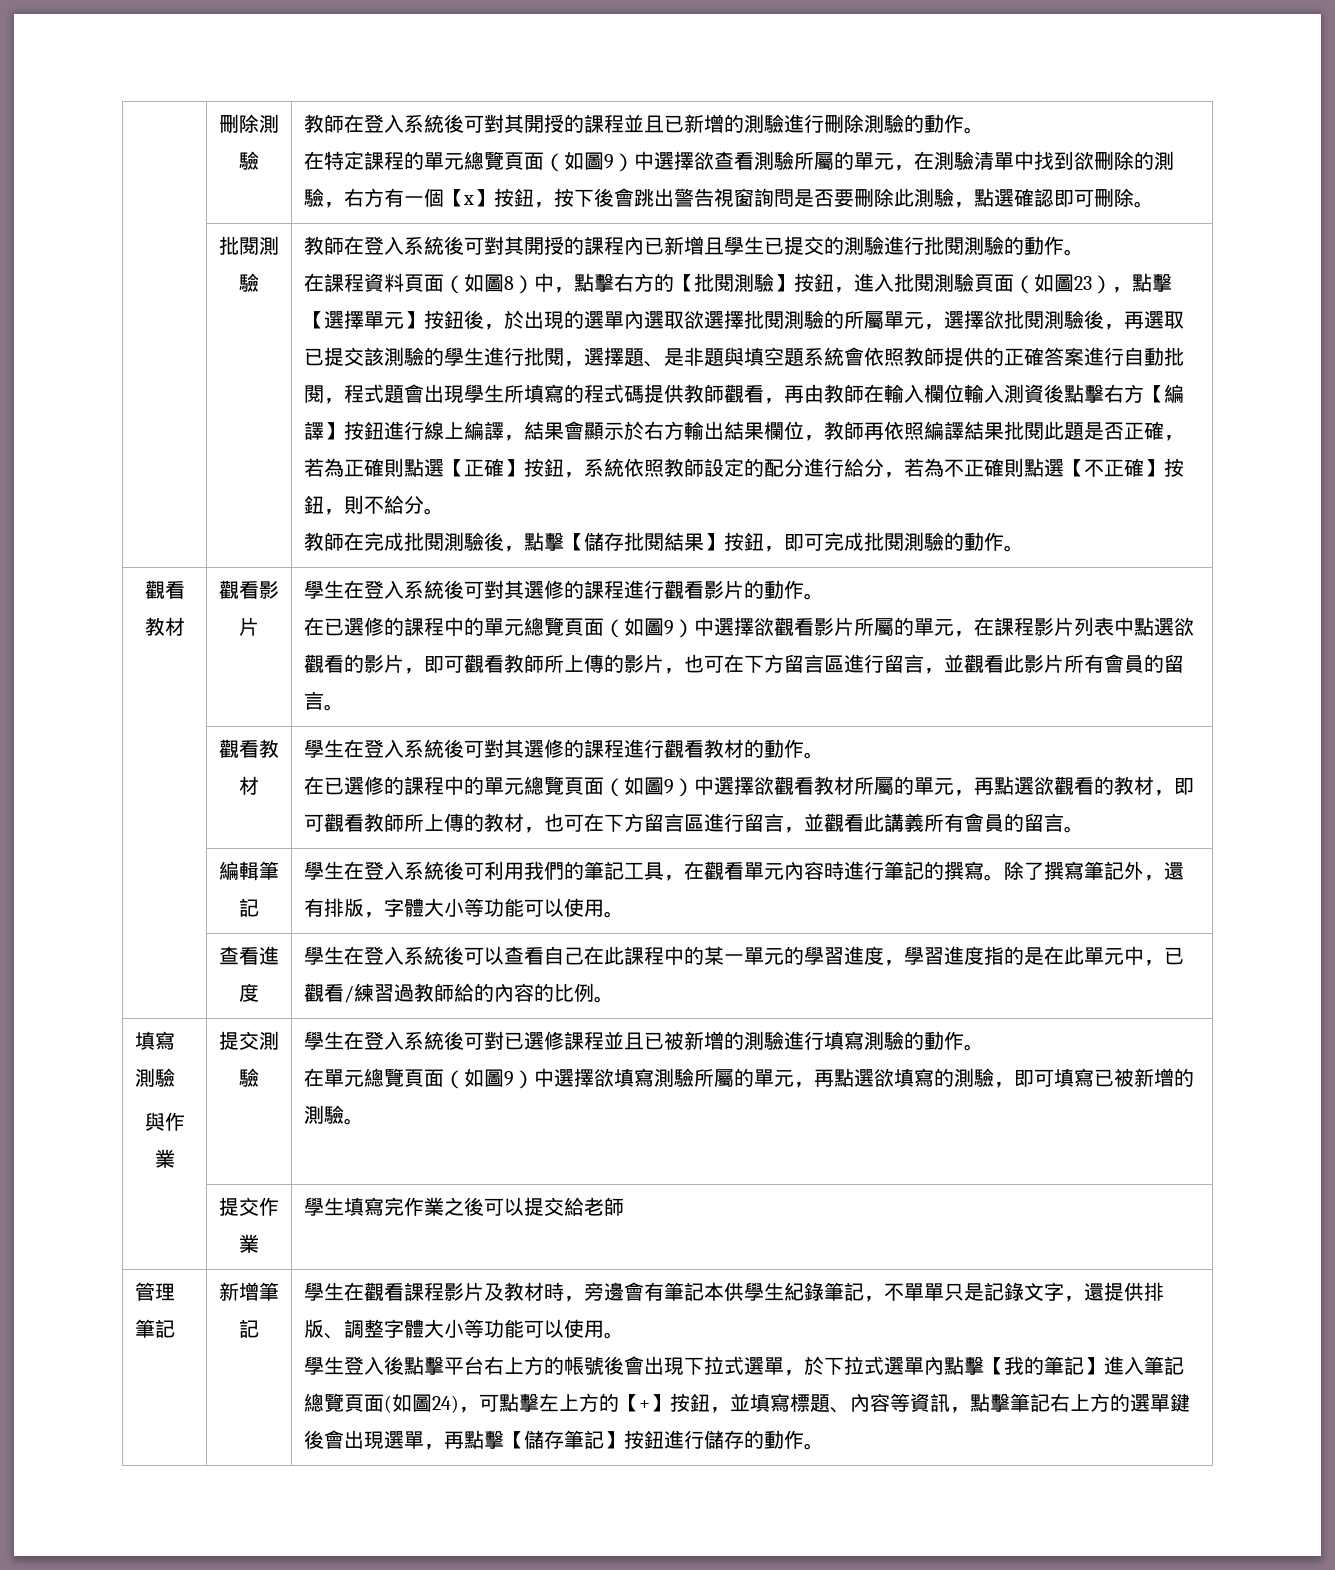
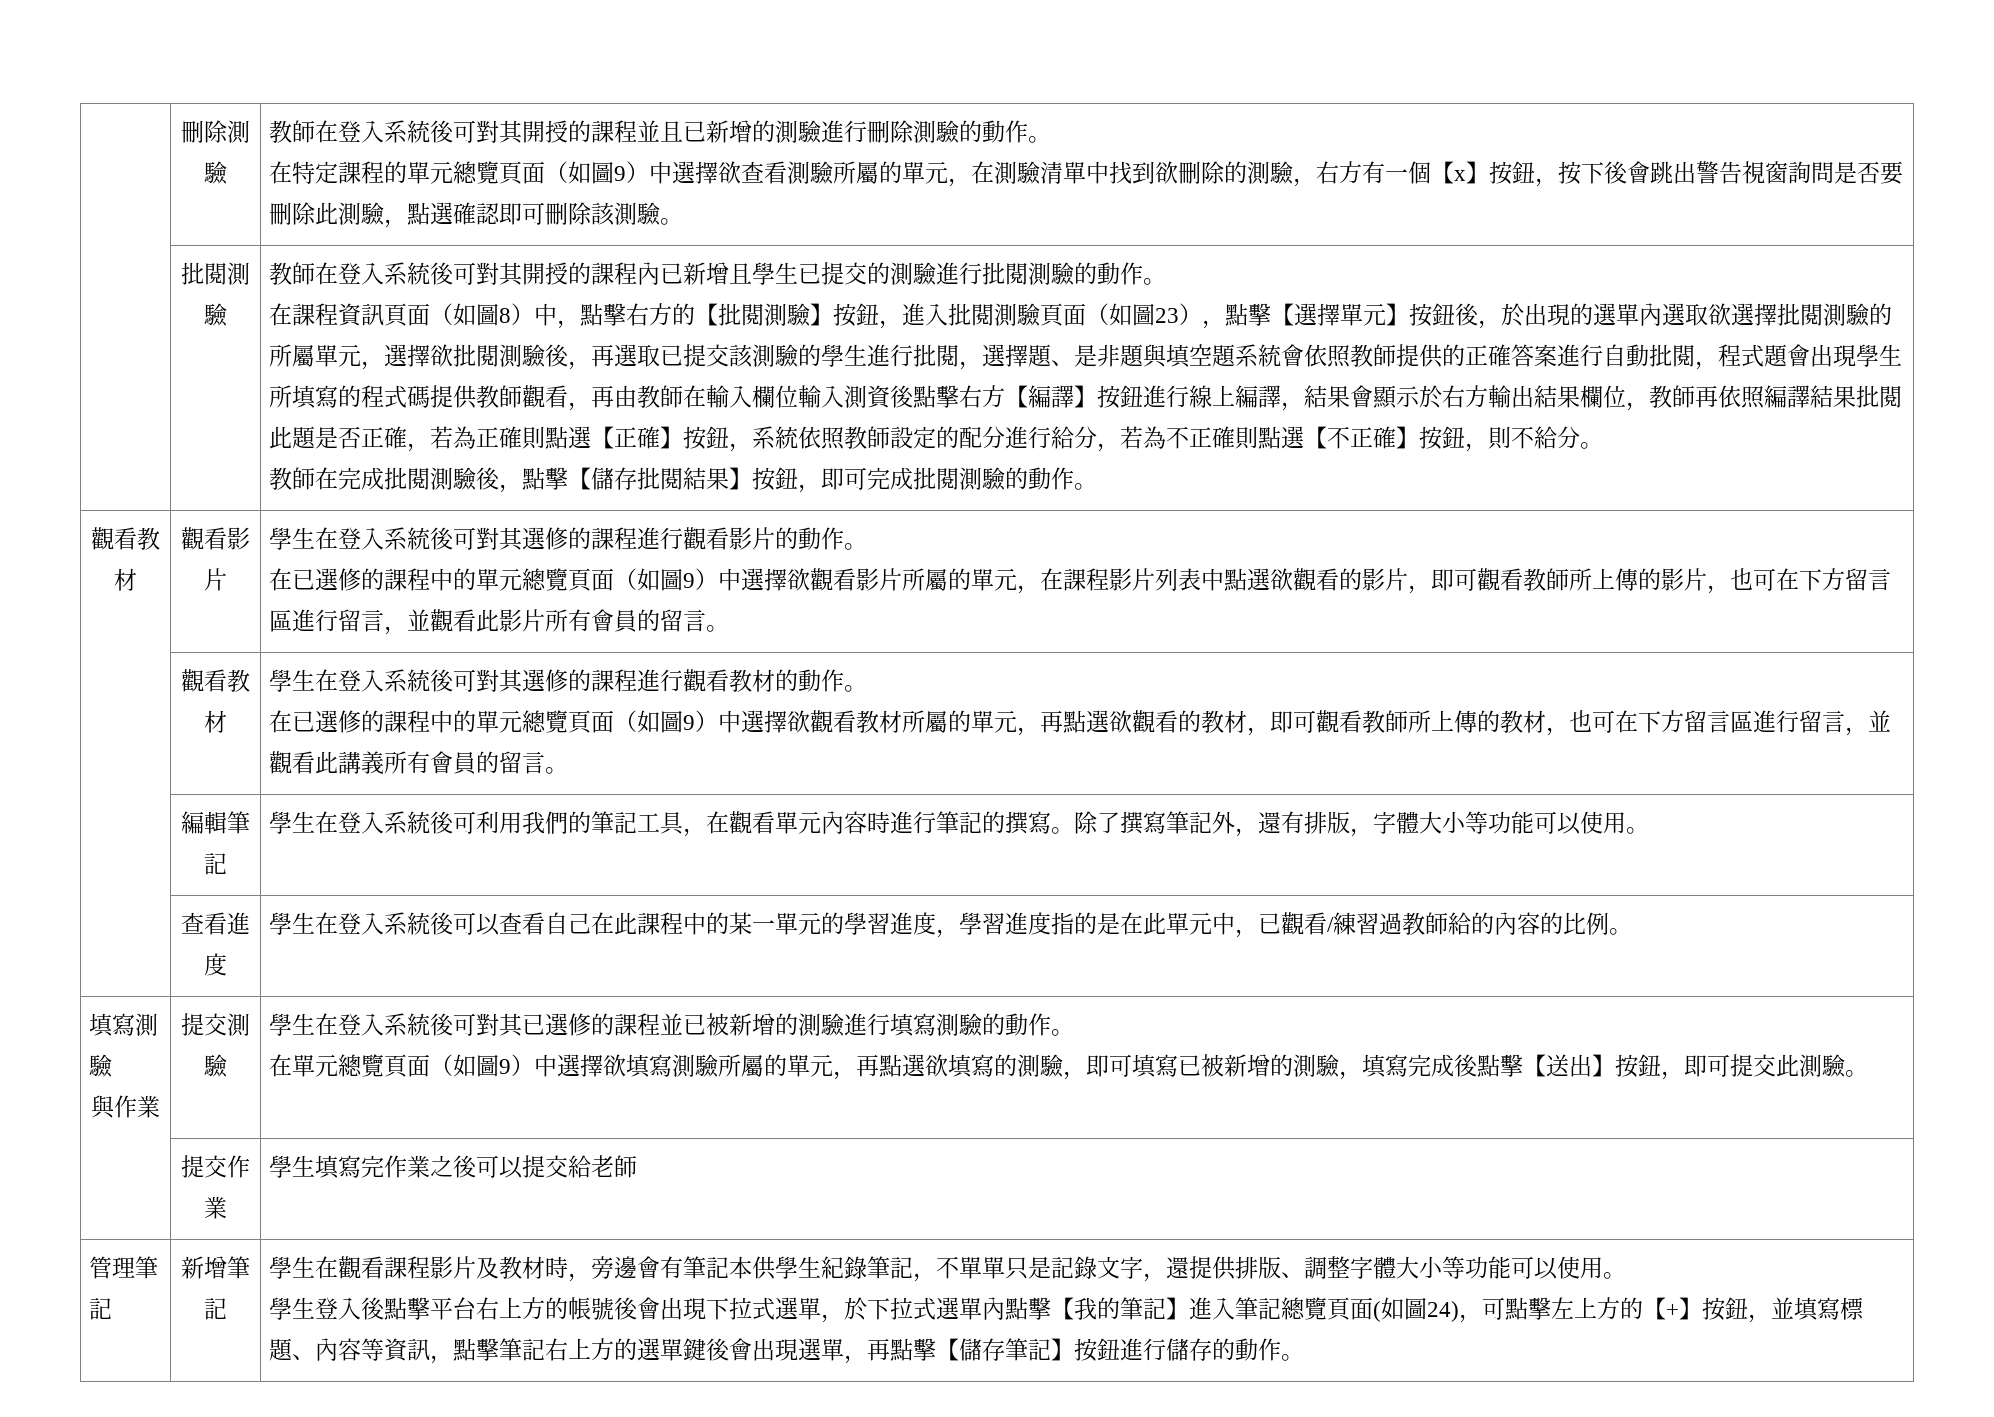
- 在特定課程的單元總覽頁面（如圖9）中選擇欲查看測驗所屬的單元，在測驗清單中找到欲刪除的測驗，右方有一個【x】按鈕，按下後會跳出警告視窗詢問是否要刪除此測驗，點選確認即可刪除。
+ 在特定課程的單元總覽頁面（如圖9）中選擇欲查看測驗所屬的單元，在測驗清單中找到欲刪除的測驗，右方有一個【x】按鈕，按下後會跳出警告視窗詢問是否要刪除此測驗，點選確認即可刪除該測驗。
- 在課程資料頁面（如圖8）中，點擊右方的【批閱測驗】按鈕，進入批閱測驗頁面（如圖23），點擊【選擇單元】按鈕後，於出現的選單內選取欲選擇批閱測驗的所屬單元，選擇欲批閱測驗後，再選取已提交該測驗的學生進行批閱，選擇題、是非題與填空題系統會依照教師提供的正確答案進行自動批閱，程式題會出現學生所填寫的程式碼提供教師觀看，再由教師在輸入欄位輸入測資後點擊右方【編譯】按鈕進行線上編譯，結果會顯示於右方輸出結果欄位，教師再依照編譯結果批閱此題是否正確，若為正確則點選【正確】按鈕，系統依照教師設定的配分進行給分，若為不正確則點選【不正確】按鈕，則不給分。
+ 在課程資訊頁面（如圖8）中，點擊右方的【批閱測驗】按鈕，進入批閱測驗頁面（如圖23），點擊【選擇單元】按鈕後，於出現的選單內選取欲選擇批閱測驗的所屬單元，選擇欲批閱測驗後，再選取已提交該測驗的學生進行批閱，選擇題、是非題與填空題系統會依照教師提供的正確答案進行自動批閱，程式題會出現學生所填寫的程式碼提供教師觀看，再由教師在輸入欄位輸入測資後點擊右方【編譯】按鈕進行線上編譯，結果會顯示於右方輸出結果欄位，教師再依照編譯結果批閱此題是否正確，若為正確則點選【正確】按鈕，系統依照教師設定的配分進行給分，若為不正確則點選【不正確】按鈕，則不給分。
- 學生在登入系統後可對已選修課程並且已被新增的測驗進行填寫測驗的動作。
+ 學生在登入系統後可對其已選修的課程並已被新增的測驗進行填寫測驗的動作。
- 在單元總覽頁面（如圖9）中選擇欲填寫測驗所屬的單元，再點選欲填寫的測驗，即可填寫已被新增的測驗。
+ 在單元總覽頁面（如圖9）中選擇欲填寫測驗所屬的單元，再點選欲填寫的測驗，即可填寫已被新增的測驗，填寫完成後點擊【送出】按鈕，即可提交此測驗。

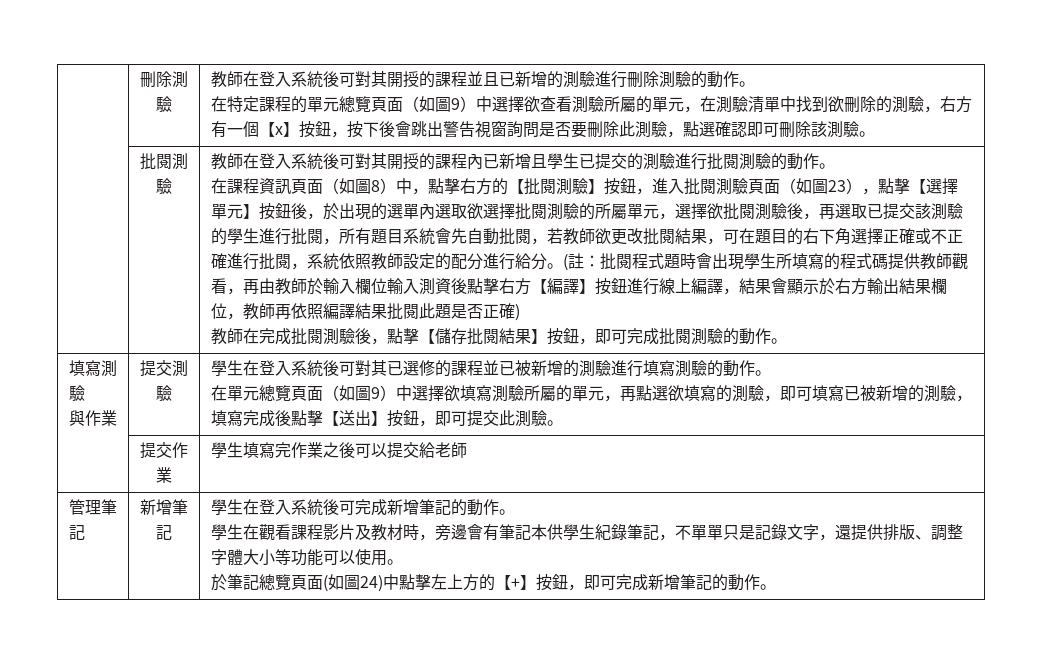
- 在課程資訊頁面（如圖8）中，點擊右方的【批閱測驗】按鈕，進入批閱測驗頁面（如圖23），點擊【選擇單元】按鈕後，於出現的選單內選取欲選擇批閱測驗的所屬單元，選擇欲批閱測驗後，再選取已提交該測驗的學生進行批閱，選擇題、是非題與填空題系統會依照教師提供的正確答案進行自動批閱，程式題會出現學生所填寫的程式碼提供教師觀看，再由教師在輸入欄位輸入測資後點擊右方【編譯】按鈕進行線上編譯，結果會顯示於右方輸出結果欄位，教師再依照編譯結果批閱此題是否正確，若為正確則點選【正確】按鈕，系統依照教師設定的配分進行給分，若為不正確則點選【不正確】按鈕，則不給分。
+ 在課程資訊頁面（如圖8）中，點擊右方的【批閱測驗】按鈕，進入批閱測驗頁面（如圖23），點擊【選擇單元】按鈕後，於出現的選單內選取欲選擇批閱測驗的所屬單元，選擇欲批閱測驗後，再選取已提交該測驗的學生進行批閱，所有題目系統會先自動批閱，若教師欲更改批閱結果，可在題目的右下角選擇正確或不正確進行批閱，系統依照教師設定的配分進行給分。(註：批閱程式題時會出現學生所填寫的程式碼提供教師觀看，再由教師於輸入欄位輸入測資後點擊右方【編譯】按鈕進行線上編譯，結果會顯示於右方輸出結果欄位，教師再依照編譯結果批閱此題是否正確)
- 觀看教材 | 觀看影片 | 學生在登入系統後可對其選修的課程進行觀看影片的動作。
- 在已選修的課程中的單元總覽頁面（如圖9）中選擇欲觀看影片所屬的單元，在課程影片列表中點選欲觀看的影片，即可觀看教師所上傳的影片，也可在下方留言區進行留言，並觀看此影片所有會員的留言。
- | 觀看教材 | 學生在登入系統後可對其選修的課程進行觀看教材的動作。
- 在已選修的課程中的單元總覽頁面（如圖9）中選擇欲觀看教材所屬的單元，再點選欲觀看的教材，即可觀看教師所上傳的教材，也可在下方留言區進行留言，並觀看此講義所有會員的留言。
- | 編輯筆記 | 學生在登入系統後可利用我們的筆記工具，在觀看單元內容時進行筆記的撰寫。除了撰寫筆記外，還有排版，字體大小等功能可以使用。
- | 查看進度 | 學生在登入系統後可以查看自己在此課程中的某一單元的學習進度，學習進度指的是在此單元中，已觀看/練習過教師給的內容的比例。
+ 學生在登入系統後可完成新增筆記的動作。
- 學生登入後點擊平台右上方的帳號後會出現下拉式選單，於下拉式選單內點擊【我的筆記】進入筆記總覽頁面(如圖24)，可點擊左上方的【+】按鈕，並填寫標題、內容等資訊，點擊筆記右上方的選單鍵後會出現選單，再點擊【儲存筆記】按鈕進行儲存的動作。
+ 於筆記總覽頁面(如圖24)中點擊左上方的【+】按鈕，即可完成新增筆記的動作。

